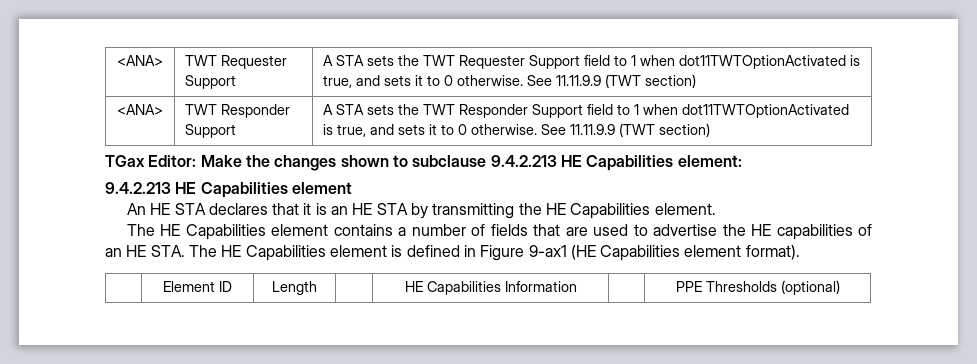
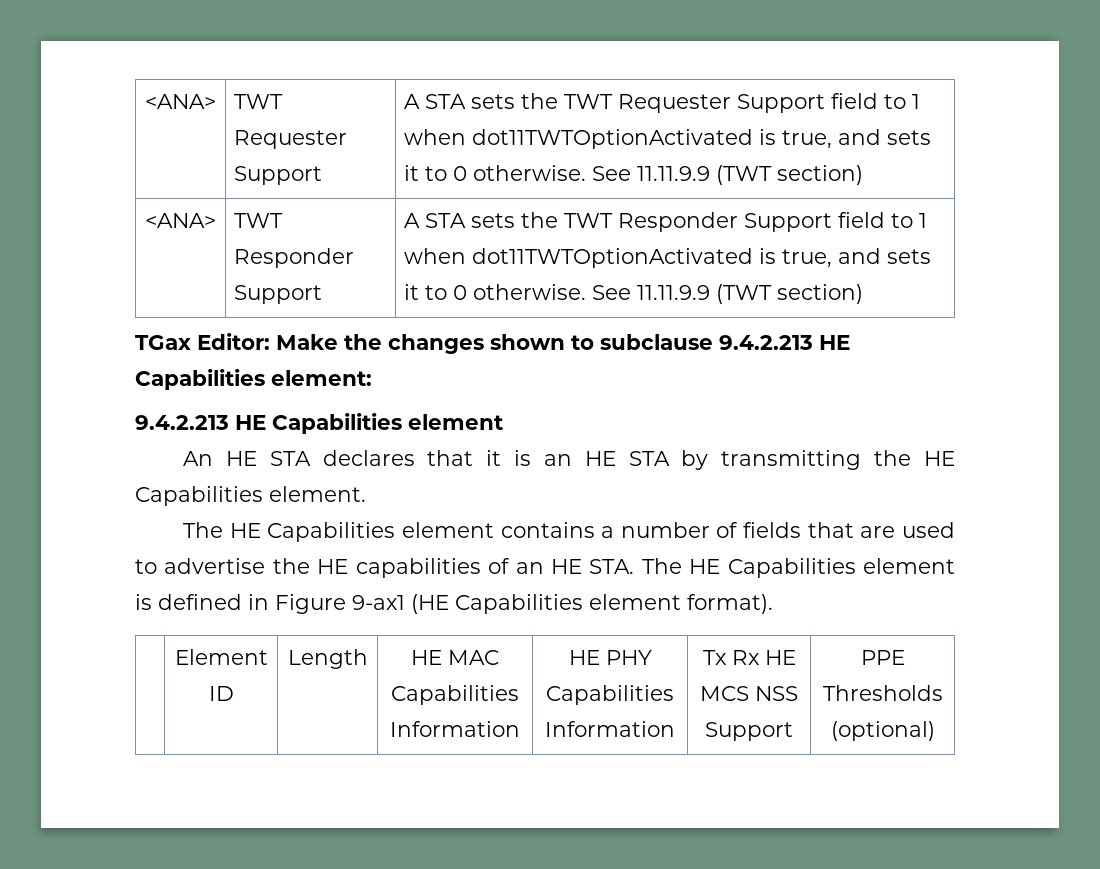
- | Element ID | Length | | HE Capabilities Information | | PPE Thresholds (optional)
+ | Element ID | Length | HE MAC Capabilities Information | HE PHY Capabilities Information | Tx Rx HE MCS NSS Support | PPE Thresholds (optional)

